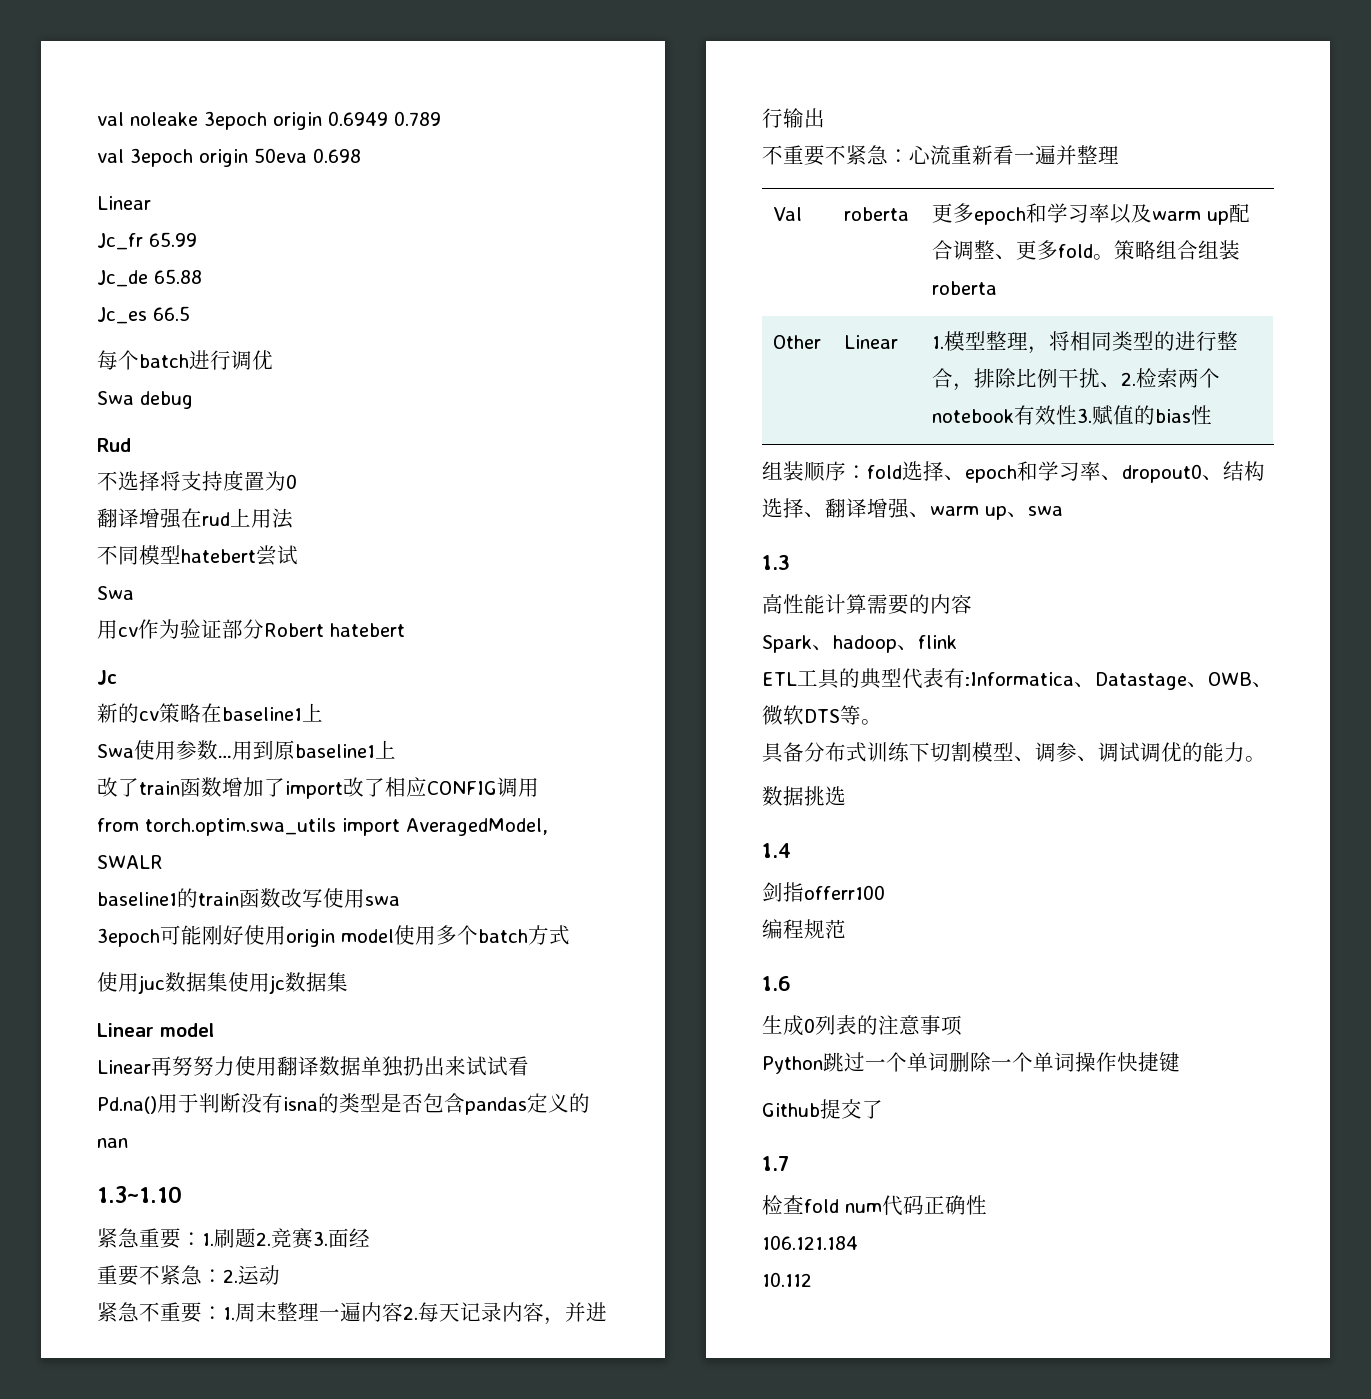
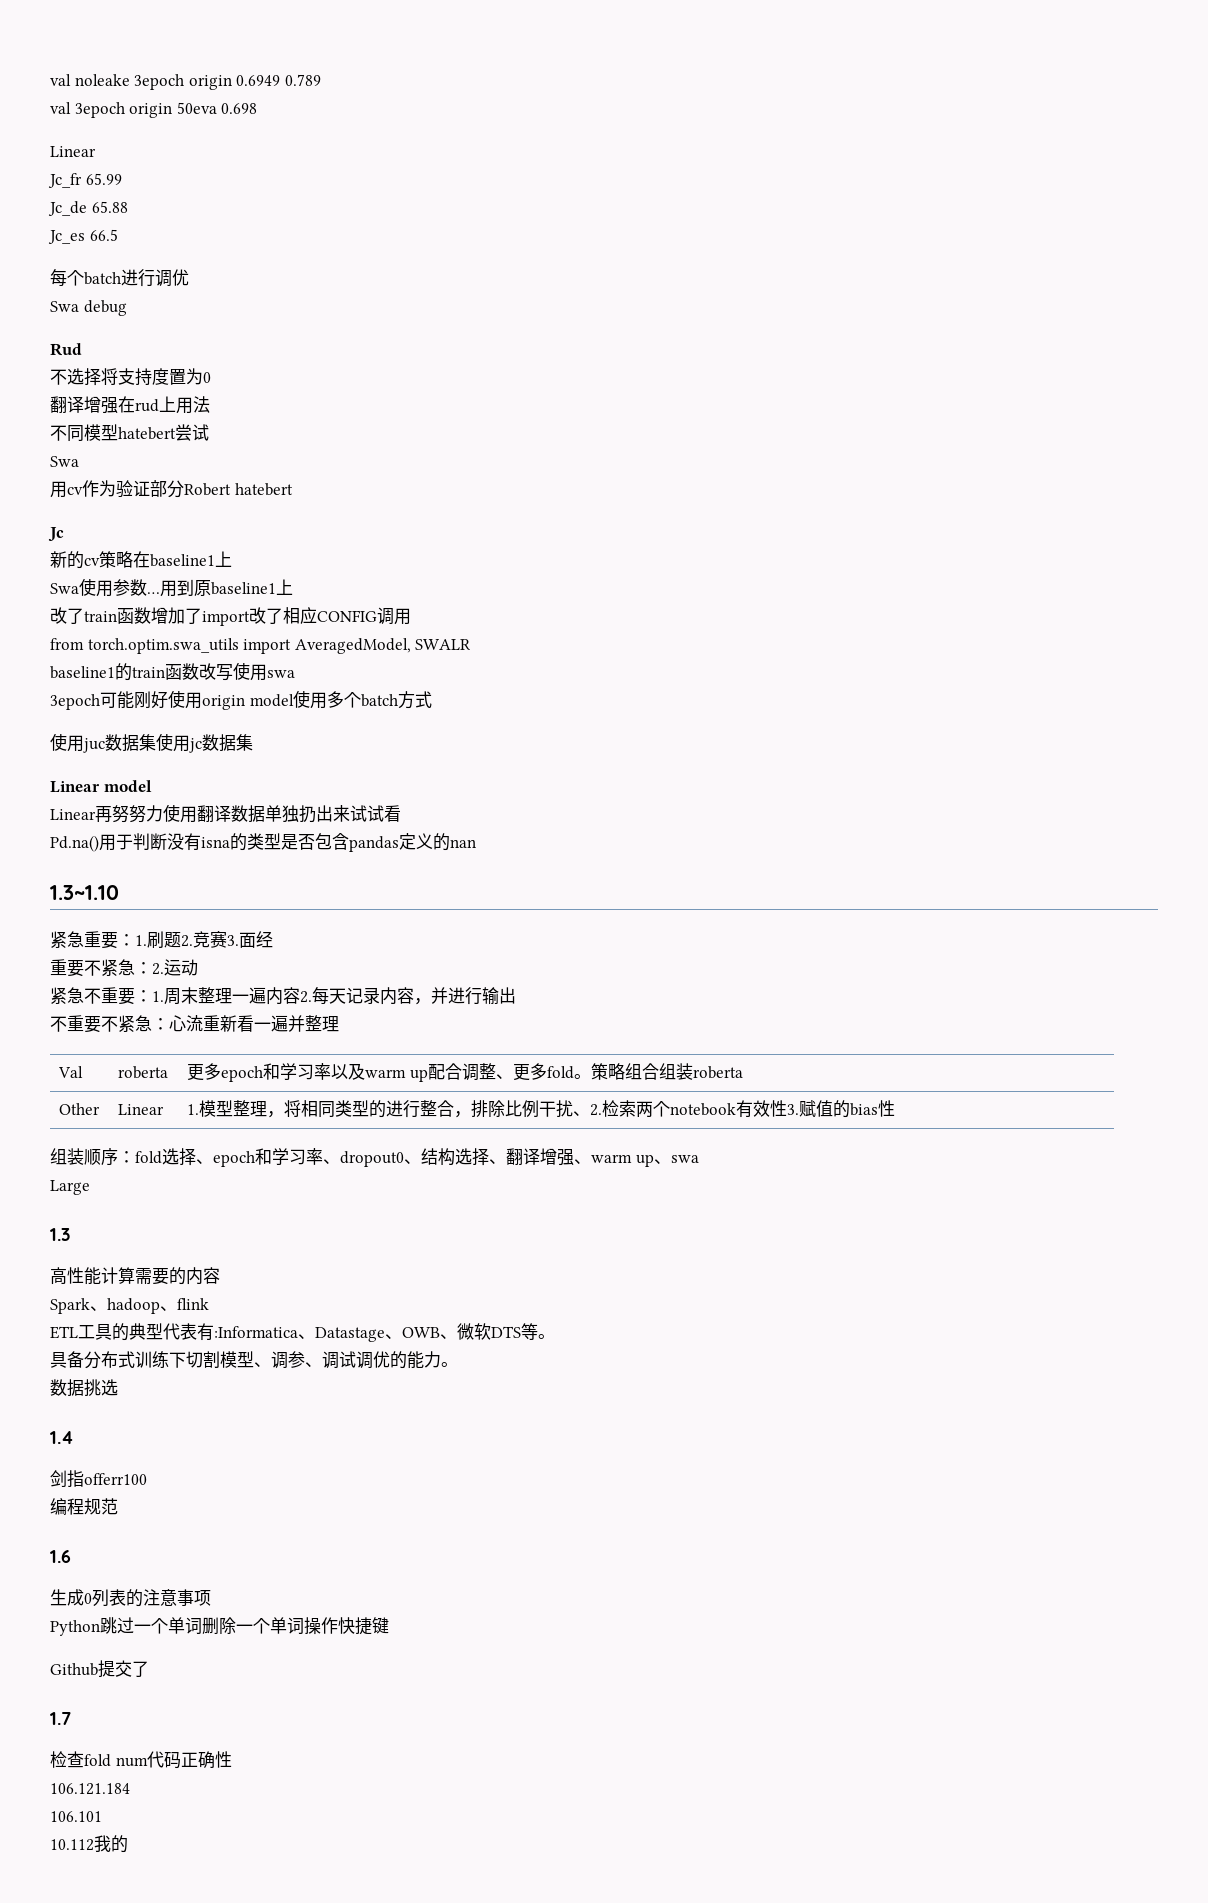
+ Large
+ 106.101
- 10.112
+ 10.112我的

